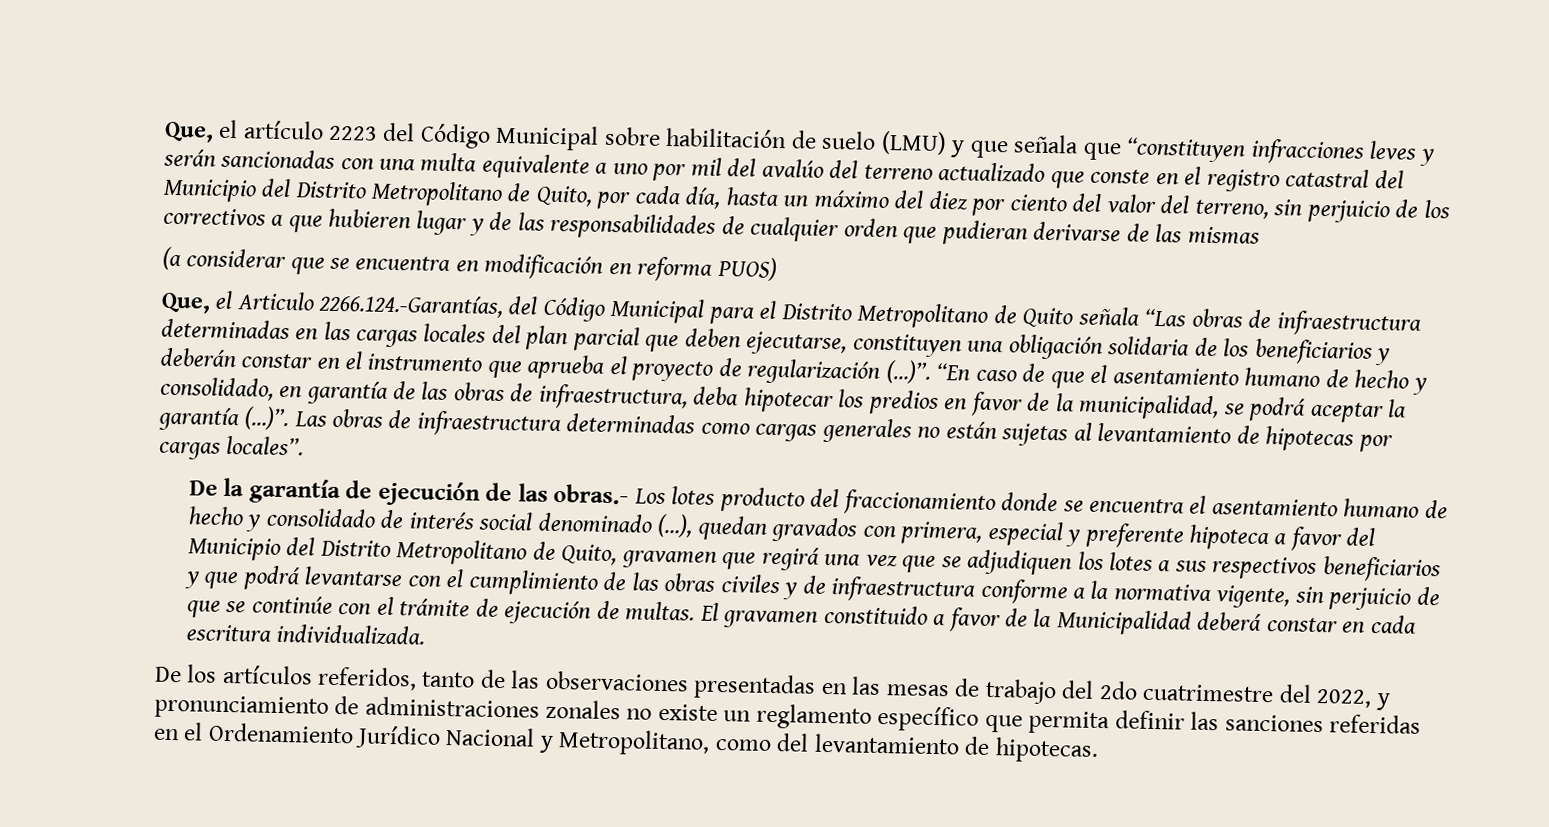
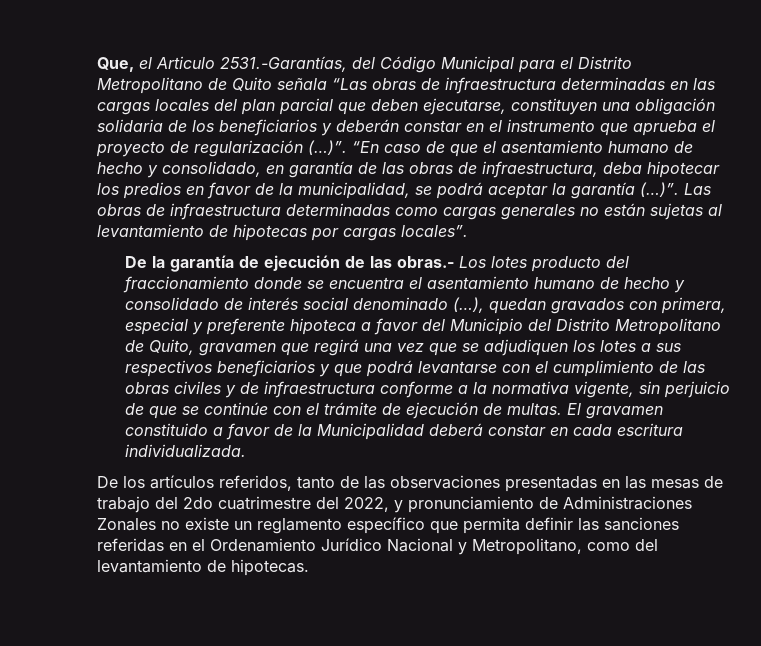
- Que, el artículo 2223 del Código Municipal sobre habilitación de suelo (LMU) y que señala que “constituyen infracciones leves y serán sancionadas con una multa equivalente a uno por mil del avalúo del terreno actualizado que conste en el registro catastral del Municipio del Distrito Metropolitano de Quito, por cada día, hasta un máximo del diez por ciento del valor del terreno, sin perjuicio de los correctivos a que hubieren lugar y de las responsabilidades de cualquier orden que pudieran derivarse de las mismas
- (a considerar que se encuentra en modificación en reforma PUOS)
- Que, el Articulo 2266.124.-Garantías, del Código Municipal para el Distrito Metropolitano de Quito señala “Las obras de infraestructura determinadas en las cargas locales del plan parcial que deben ejecutarse, constituyen una obligación solidaria de los beneficiarios y deberán constar en el instrumento que aprueba el proyecto de regularización (…)”.
+ Que, el Articulo 2531.-Garantías, del Código Municipal para el Distrito Metropolitano de Quito señala “Las obras de infraestructura determinadas en las cargas locales del plan parcial que deben ejecutarse, constituyen una obligación solidaria de los beneficiarios y deberán constar en el instrumento que aprueba el proyecto de regularización (…)”.
- De los artículos referidos, tanto de las observaciones presentadas en las mesas de trabajo del 2do cuatrimestre del 2022, y pronunciamiento de administraciones zonales no existe un reglamento específico que permita definir las sanciones referidas en el Ordenamiento Jurídico Nacional y Metropolitano, como del levantamiento de hipotecas.
+ De los artículos referidos, tanto de las observaciones presentadas en las mesas de trabajo del 2do cuatrimestre del 2022, y pronunciamiento de Administraciones Zonales no existe un reglamento específico que permita definir las sanciones referidas en el Ordenamiento Jurídico Nacional y Metropolitano, como del levantamiento de hipotecas.

